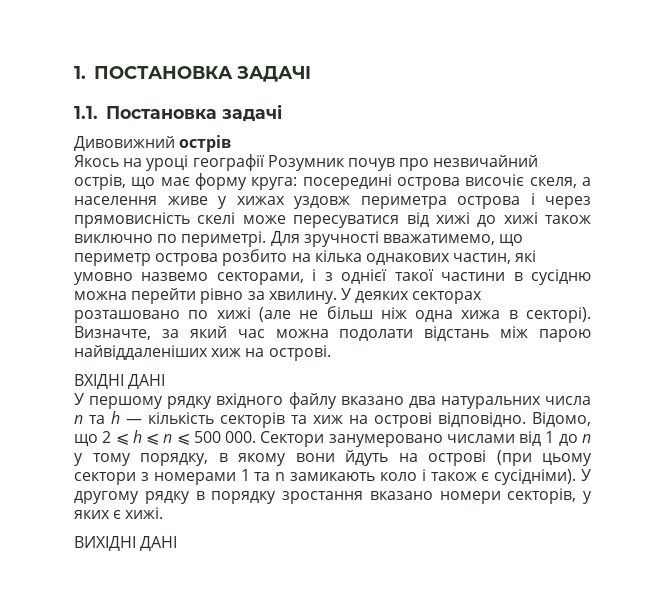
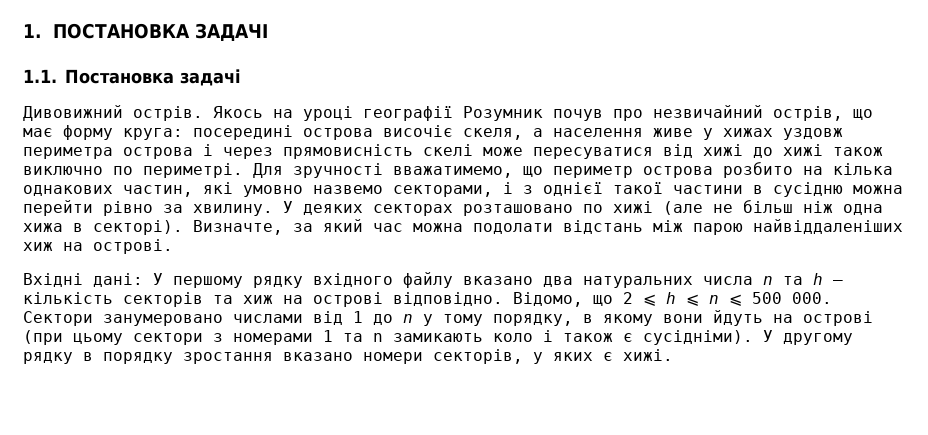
- Дивовижний острів
- Якось на уроці географії Розумник почув про незвичайний острів, що має форму круга: посередині острова височіє скеля, а населення живе у хижах уздовж периметра острова і через прямовисність скелі може пересуватися від хижі до хижі також виключно по периметрі.
+ Дивовижний острів. Якось на уроці географії Розумник почув про незвичайний острів, що має форму круга: посередині острова височіє скеля, а населення живе у хижах уздовж периметра острова і через прямовисність скелі може пересуватися від хижі до хижі також виключно по периметрі.
- ВХІДНІ ДАНІ
- У першому рядку вхідного файлу вказано два натуральних числа n та h — кількість секторів та хиж на острові відповідно.
+ Вхідні дані: У першому рядку вхідного файлу вказано два натуральних числа n та h — кількість секторів та хиж на острові відповідно.
- ВИХІДНІ ДАНІ

